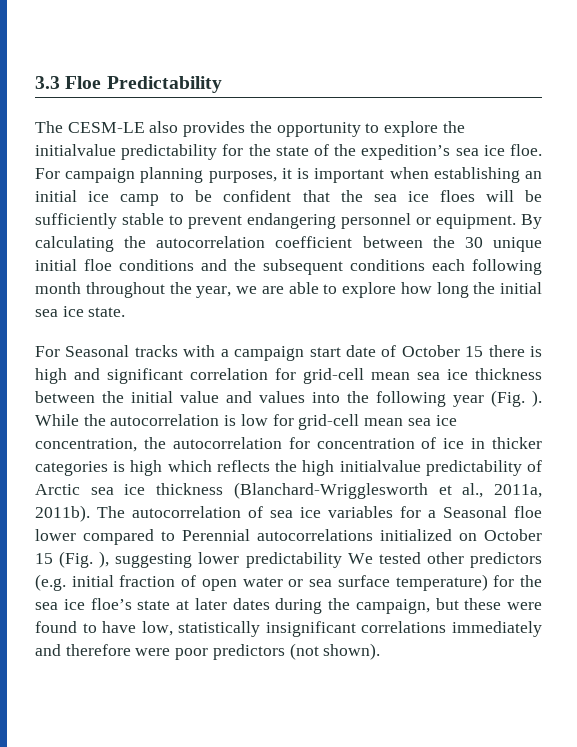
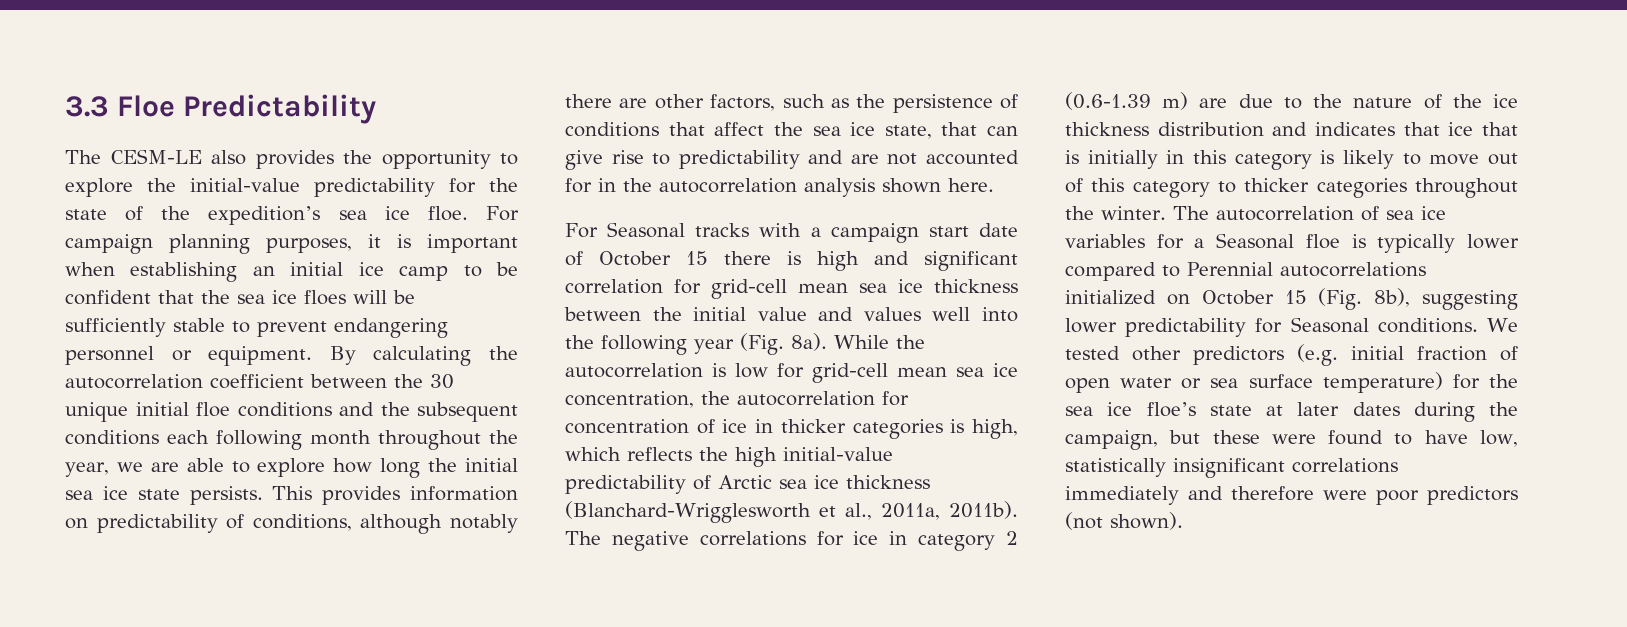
- The CESM-LE also provides the opportunity to explore the initialvalue predictability for the state of the expedition’s sea ice floe.
+ The CESM-LE also provides the opportunity to explore the initial-value predictability for the state of the expedition’s sea ice floe.
- By calculating the autocorrelation coefficient between the 30 unique initial floe conditions and the subsequent conditions each following month throughout the year, we are able to explore how long the initial sea ice state.
+ By calculating the autocorrelation coefficient between the 30 unique initial floe conditions and the subsequent conditions each following month throughout the year, we are able to explore how long the initial sea ice state persists. This provides information on predictability of conditions, although notably there are other factors, such as the persistence of conditions that affect the sea ice state, that can give rise to predictability and are not accounted for in the autocorrelation analysis shown here.
- For Seasonal tracks with a campaign start date of October 15 there is high and significant correlation for grid-cell mean sea ice thickness between the initial value and values into the following year (Fig. ).
+ For Seasonal tracks with a campaign start date of October 15 there is high and significant correlation for grid-cell mean sea ice thickness between the initial value and values well into the following year (Fig. 8a).
- While the autocorrelation is low for grid-cell mean sea ice concentration, the autocorrelation for concentration of ice in thicker categories is high which reflects the high initialvalue predictability of Arctic sea ice thickness (Blanchard-Wrigglesworth et al., 2011a, 2011b).
+ While the autocorrelation is low for grid-cell mean sea ice concentration, the autocorrelation for concentration of ice in thicker categories is high, which reflects the high initial-value predictability of Arctic sea ice thickness (Blanchard-Wrigglesworth et al., 2011a, 2011b).
- The autocorrelation of sea ice variables for a Seasonal floe lower compared to Perennial autocorrelations initialized on October 15 (Fig. ), suggesting lower predictability We tested other predictors (e.g. initial fraction of open water or sea surface temperature) for the sea ice floe’s state at later dates during the campaign, but these were found to have low, statistically insignificant correlations immediately and therefore were poor predictors (not shown).
+ The negative correlations for ice in category 2 (0.6-1.39 m) are due to the nature of the ice thickness distribution and indicates that ice that is initially in this category is likely to move out of this category to thicker categories throughout the winter. The autocorrelation of sea ice variables for a Seasonal floe is typically lower compared to Perennial autocorrelations initialized on October 15 (Fig. 8b), suggesting lower predictability for Seasonal conditions. We tested other predictors (e.g. initial fraction of open water or sea surface temperature) for the sea ice floe’s state at later dates during the campaign, but these were found to have low, statistically insignificant correlations immediately and therefore were poor predictors (not shown).

